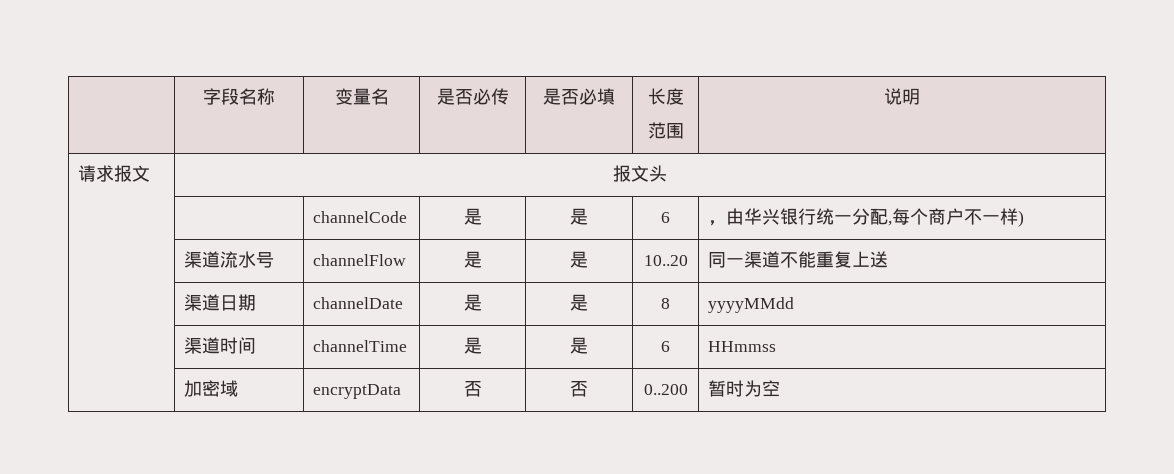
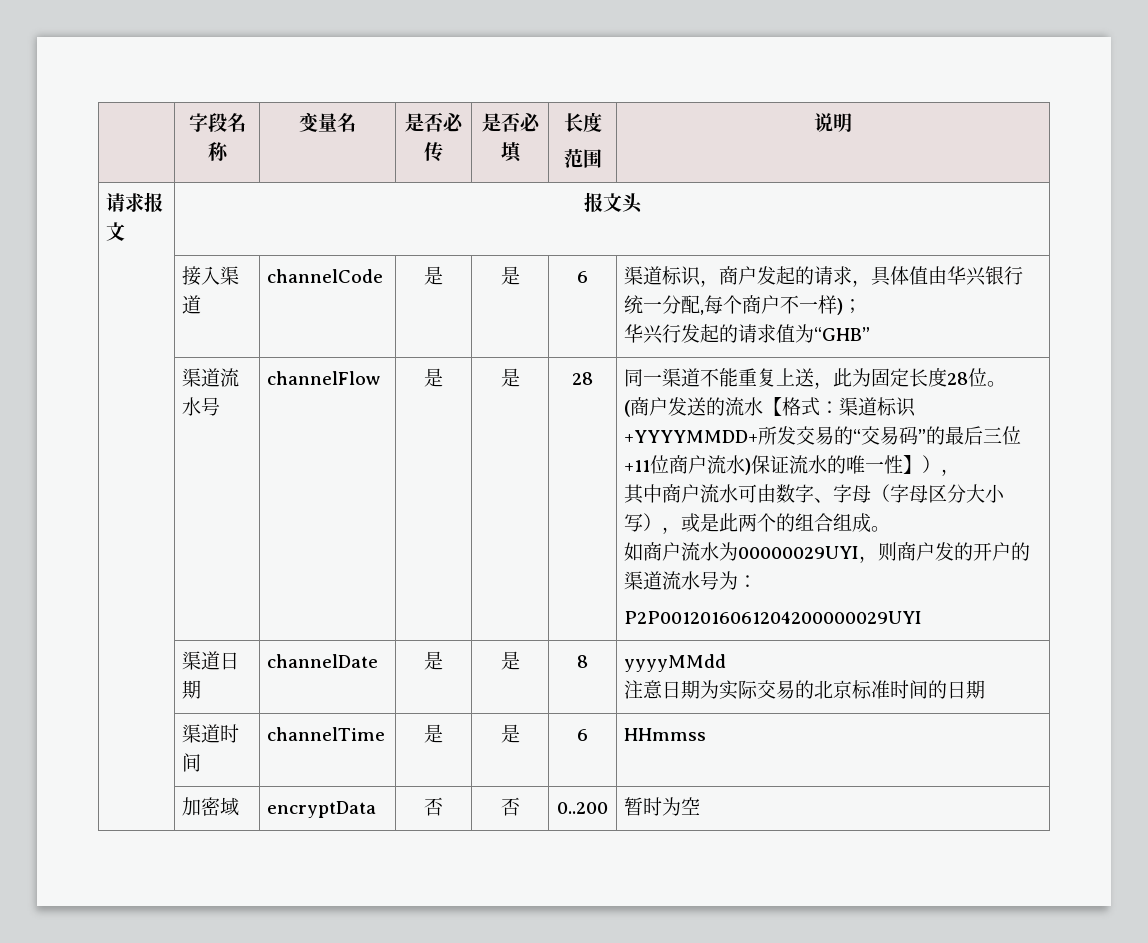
- | | channelCode | 是 | 是 | 6 | ，由华兴银行统一分配,每个商户不一样)
+ | 接入渠道 | channelCode | 是 | 是 | 6 | 渠道标识，商户发起的请求，具体值由华兴银行统一分配,每个商户不一样)；
+ 华兴行发起的请求值为“GHB”
- 是 | 10..20
+ 是 | 28
- 同一渠道不能重复上送
+ 同一渠道不能重复上送，此为固定长度28位。
+ (商户发送的流水【格式：渠道标识+YYYYMMDD+所发交易的“交易码”的最后三位+11位商户流水)保证流水的唯一性】），
+ 其中商户流水可由数字、字母（字母区分大小写），或是此两个的组合组成。
+ 如商户流水为00000029UYI，则商户发的开户的渠道流水号为：
+ P2P0012016061204200000029UYI
  | 渠道日期 | channelDate | 是 | 是 | 8 | yyyyMMdd
+ 注意日期为实际交易的北京标准时间的日期

